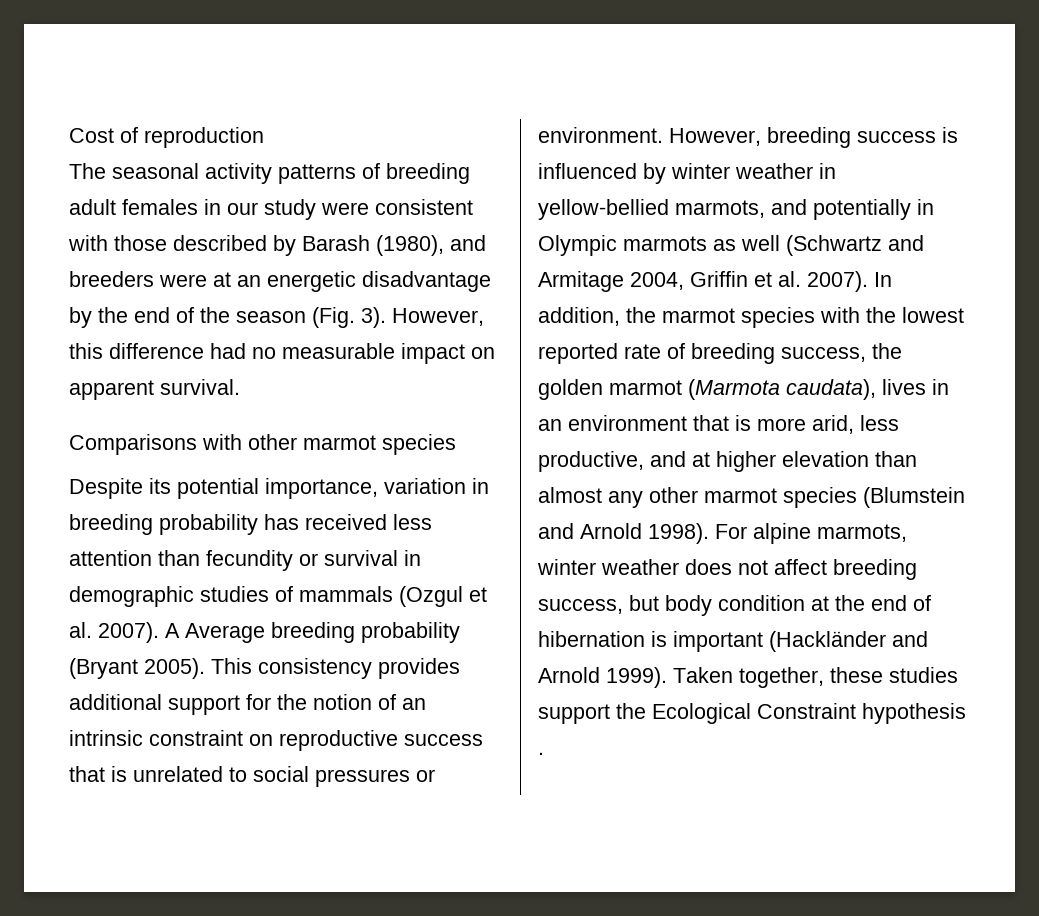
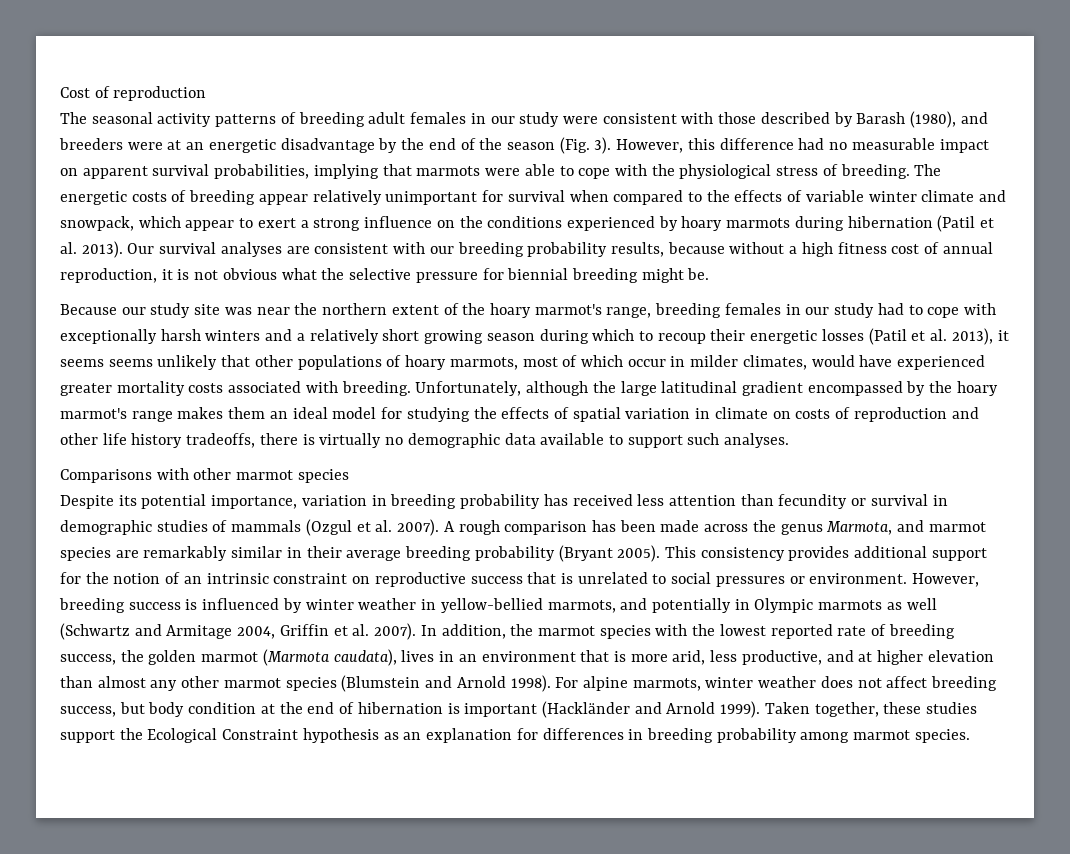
- However, this difference had no measurable impact on apparent survival.
+ However, this difference had no measurable impact on apparent survival probabilities, implying that marmots were able to cope with the physiological stress of breeding. The energetic costs of breeding appear relatively unimportant for survival when compared to the effects of variable winter climate and snowpack, which appear to exert a strong influence on the conditions experienced by hoary marmots during hibernation (Patil et al. 2013). Our survival analyses are consistent with our breeding probability results, because without a high fitness cost of annual reproduction, it is not obvious what the selective pressure for biennial breeding might be.
+ Because our study site was near the northern extent of the hoary marmot's range, breeding females in our study had to cope with exceptionally harsh winters and a relatively short growing season during which to recoup their energetic losses (Patil et al. 2013), it seems seems unlikely that other populations of hoary marmots, most of which occur in milder climates, would have experienced greater mortality costs associated with breeding. Unfortunately, although the large latitudinal gradient encompassed by the hoary marmot's range makes them an ideal model for studying the effects of spatial variation in climate on costs of reproduction and other life history tradeoffs, there is virtually no demographic data available to support such analyses.
- A Average breeding probability (Bryant 2005).
+ A rough comparison has been made across the genus Marmota, and marmot species are remarkably similar in their average breeding probability (Bryant 2005).
- Taken together, these studies support the Ecological Constraint hypothesis .
+ Taken together, these studies support the Ecological Constraint hypothesis as an explanation for differences in breeding probability among marmot species.

